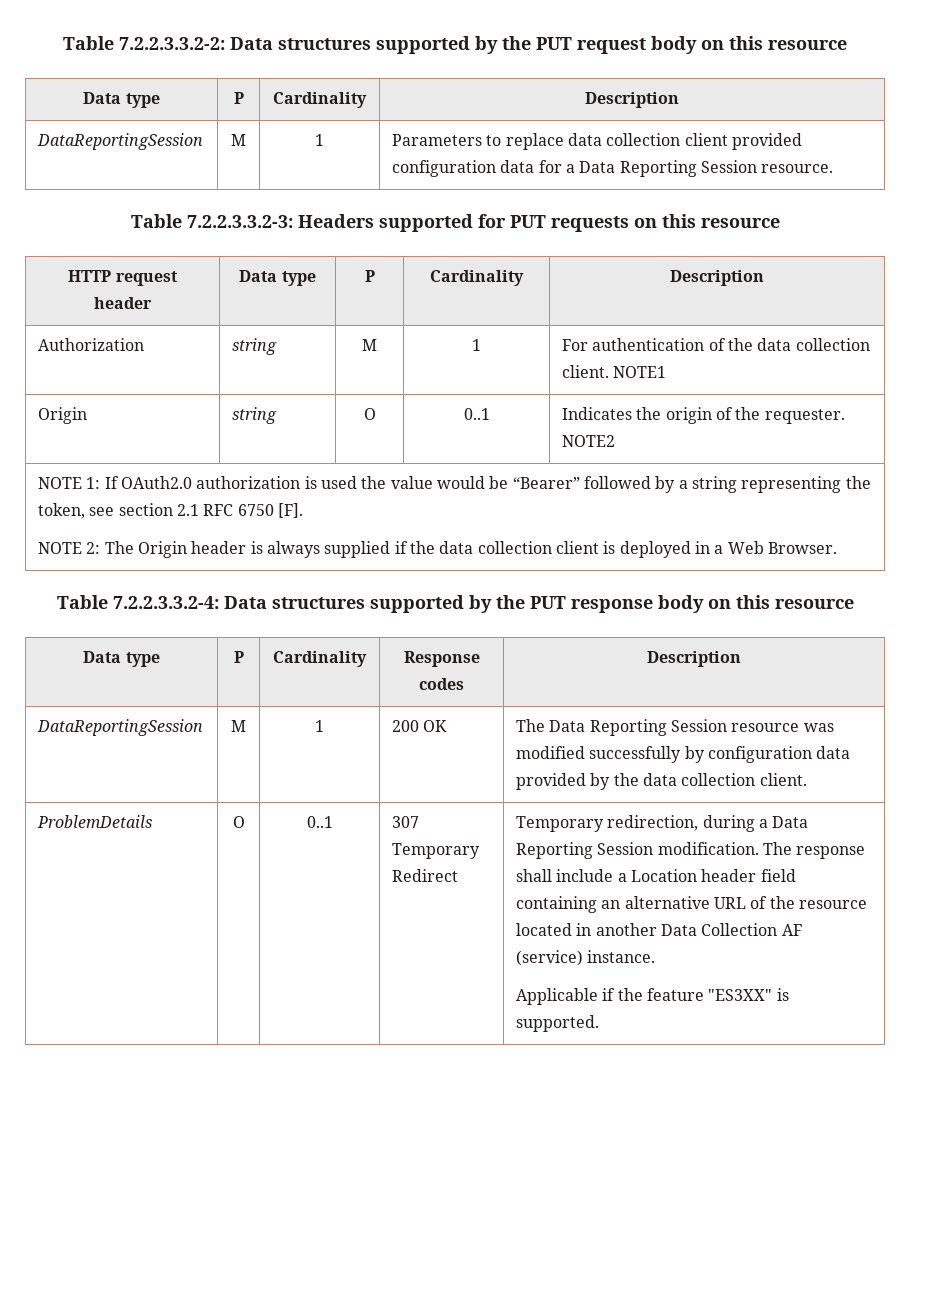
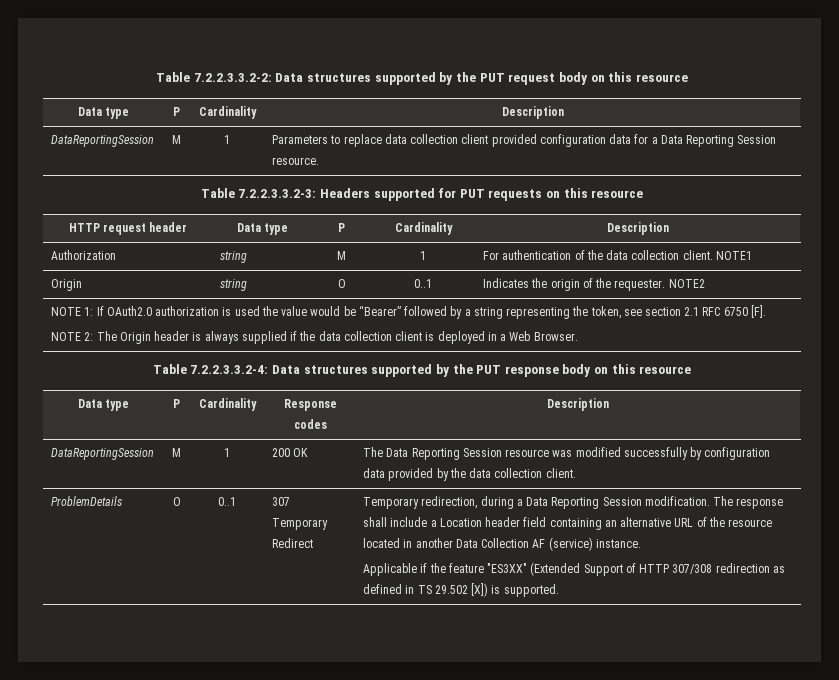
- Applicable if the feature "ES3XX" is supported.
+ Applicable if the feature "ES3XX" (Extended Support of HTTP 307/308 redirection as defined in TS 29.502 [X]) is supported.

